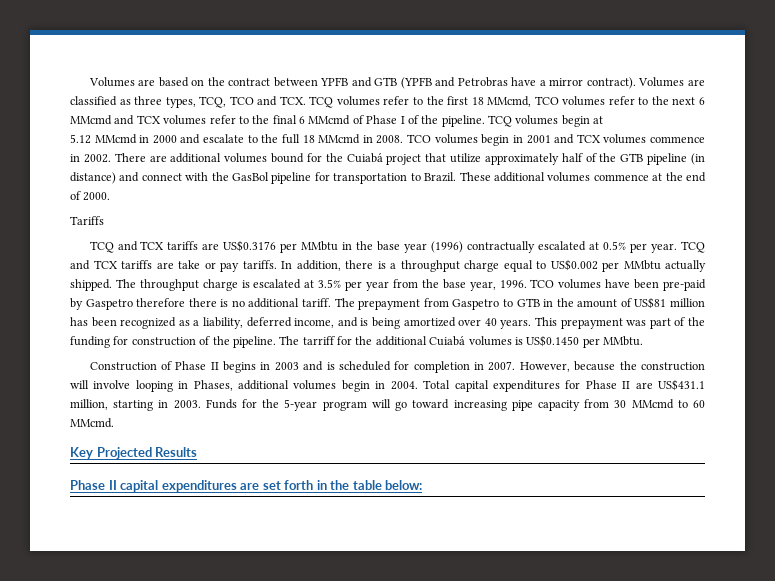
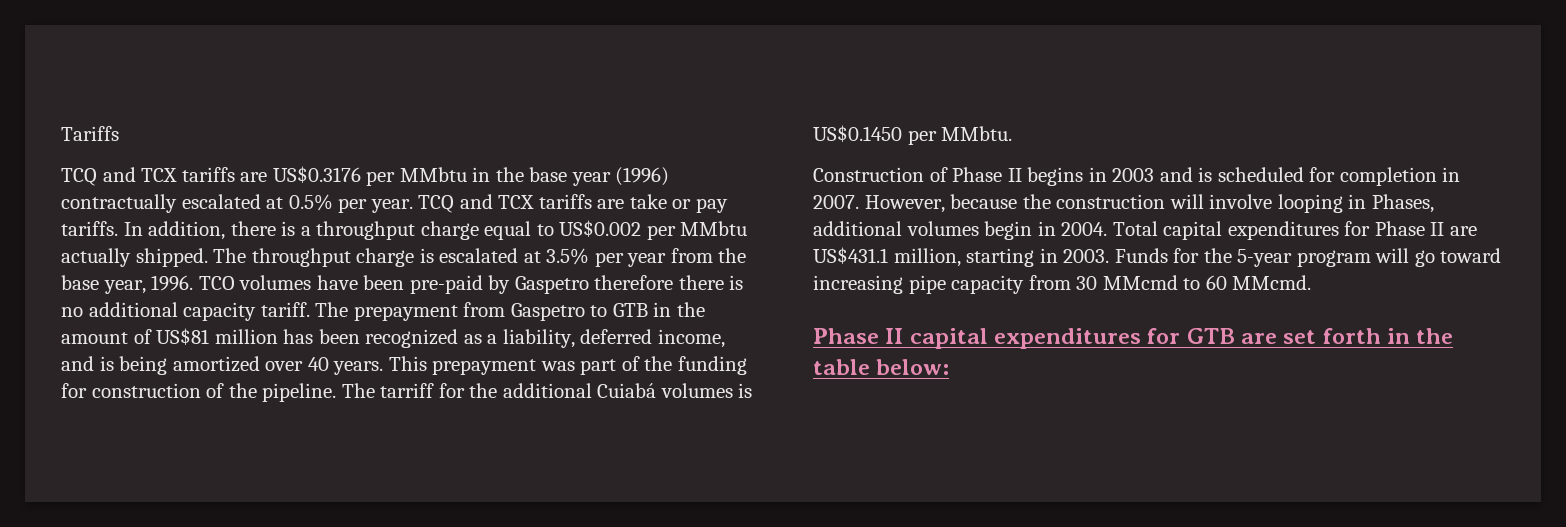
- Volumes are based on the contract between YPFB and GTB (YPFB and Petrobras have a mirror contract). Volumes are classified as three types, TCQ, TCO and TCX. TCQ volumes refer to the first 18 MMcmd, TCO volumes refer to the next 6 MMcmd and TCX volumes refer to the final 6 MMcmd of Phase I of the pipeline. TCQ volumes begin at
- 5.12 MMcmd in 2000 and escalate to the full 18 MMcmd in 2008. TCO volumes begin in 2001 and TCX volumes commence in 2002. There are additional volumes bound for the Cuiabá project that utilize approximately half of the GTB pipeline (in distance) and connect with the GasBol pipeline for transportation to Brazil. These additional volumes commence at the end of 2000.
- TCO volumes have been pre-paid by Gaspetro therefore there is no additional tariff.
+ TCO volumes have been pre-paid by Gaspetro therefore there is no additional capacity tariff.
- Key Projected Results
- Phase II capital expenditures are set forth in the table below:
+ Phase II capital expenditures for GTB are set forth in the table below:

